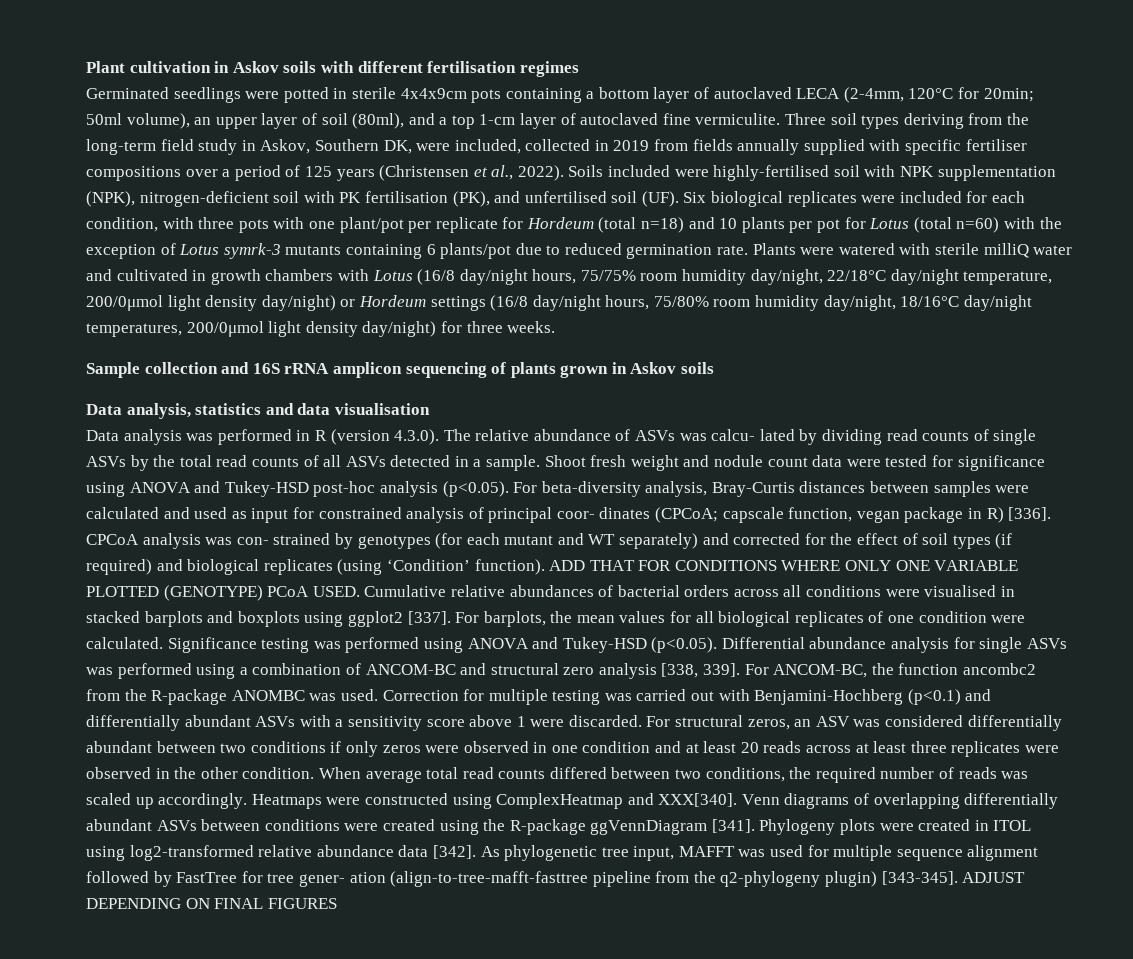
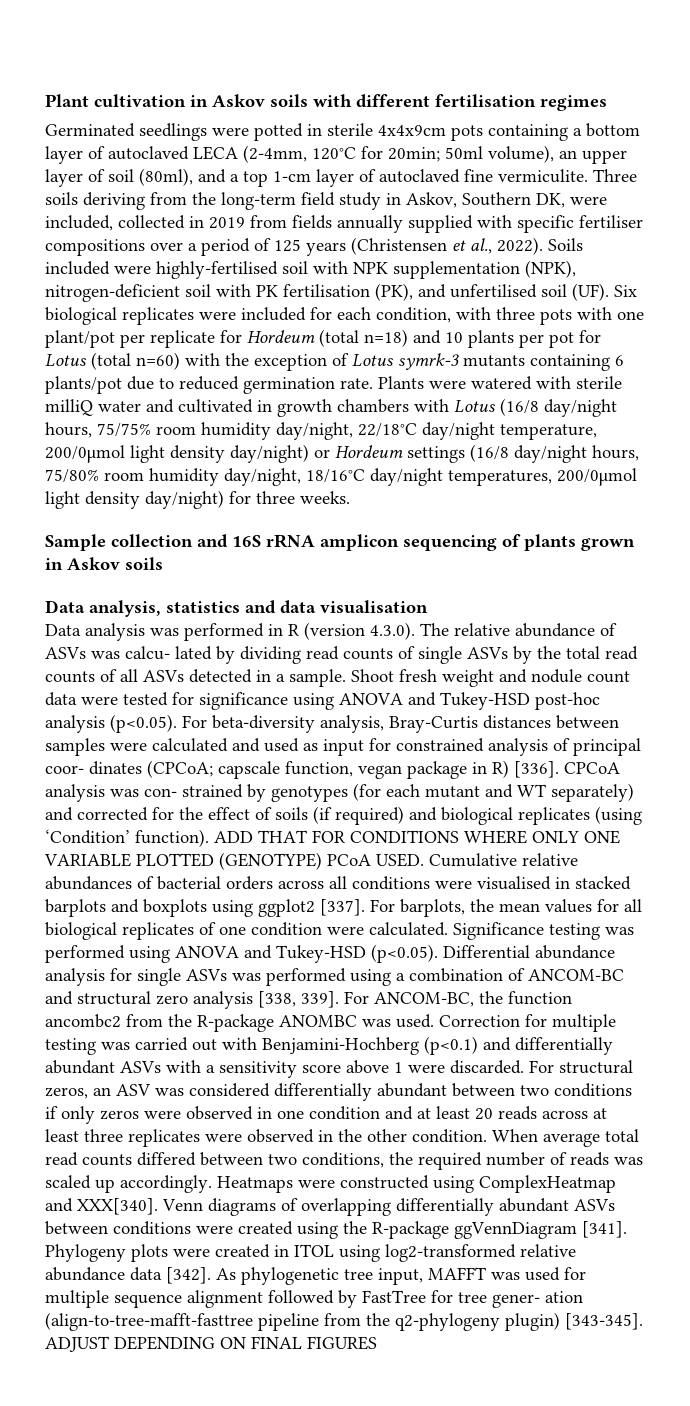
- Three soil types deriving from the long-term field study in Askov, Southern DK, were included, collected in 2019 from fields annually supplied with specific fertiliser compositions over a period of 125 years (Christensen et al., 2022).
+ Three soils deriving from the long-term field study in Askov, Southern DK, were included, collected in 2019 from fields annually supplied with specific fertiliser compositions over a period of 125 years (Christensen et al., 2022).
- CPCoA analysis was con- strained by genotypes (for each mutant and WT separately) and corrected for the effect of soil types (if required) and biological replicates (using ‘Condition’ function).
+ CPCoA analysis was con- strained by genotypes (for each mutant and WT separately) and corrected for the effect of soils (if required) and biological replicates (using ‘Condition’ function).

